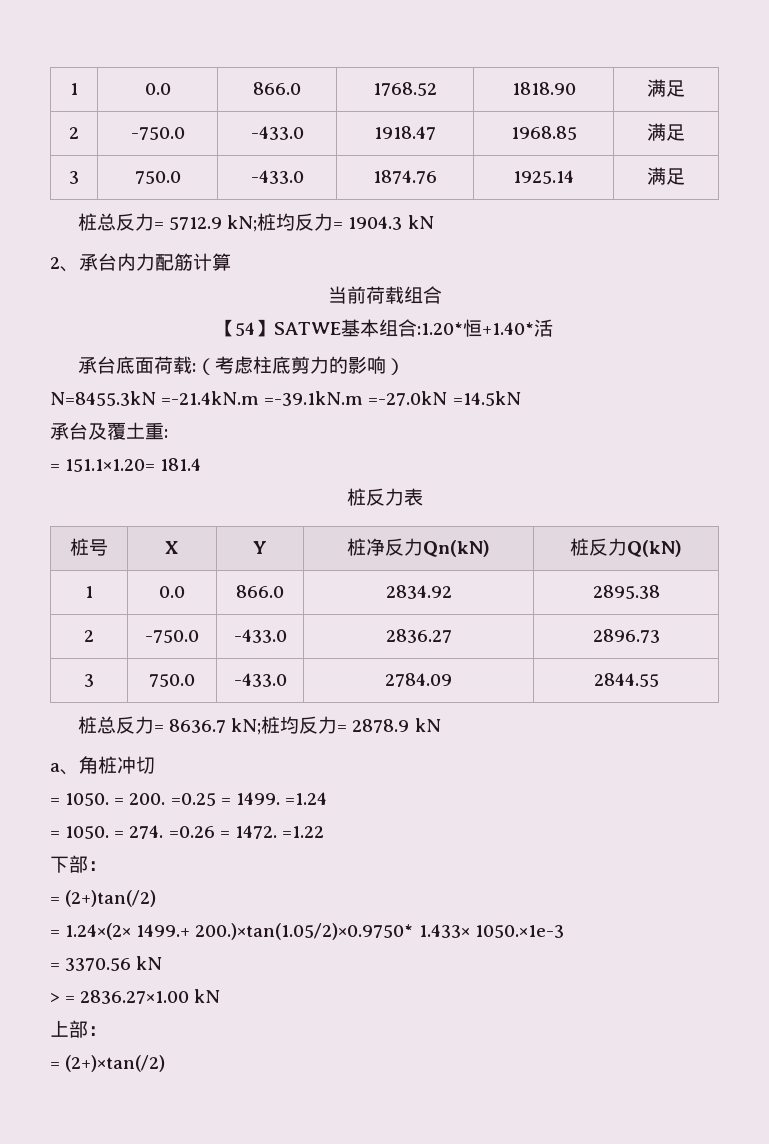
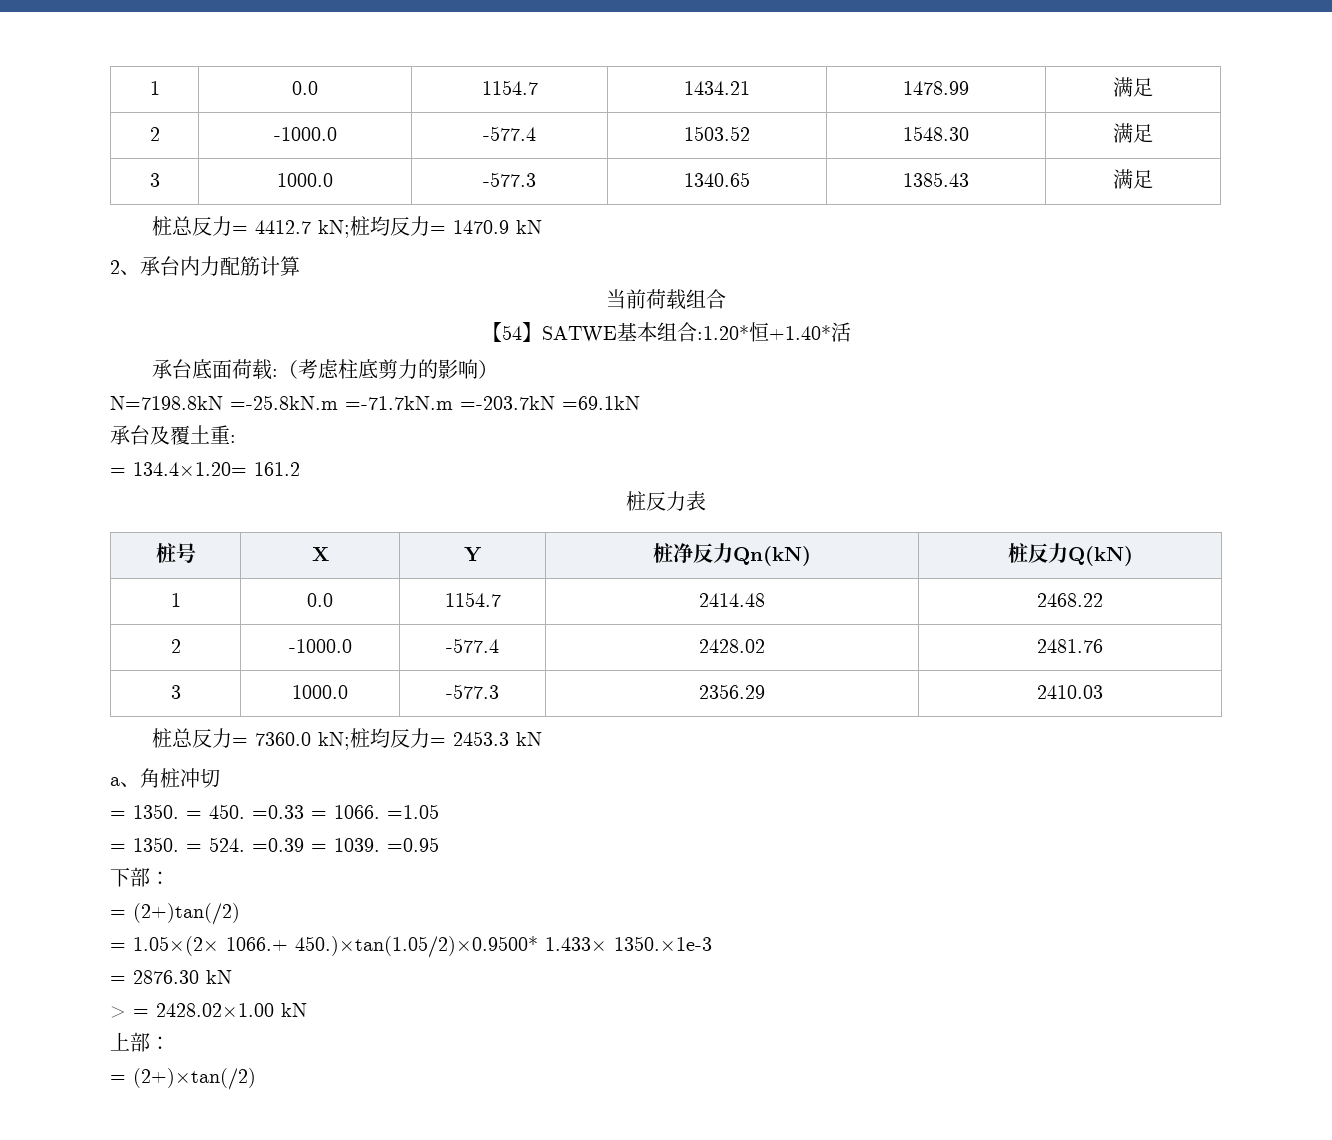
- 1 | 0.0 | 866.0 | 1768.52 | 1818.90 | 满足
+ 1 | 0.0 | 1154.7 | 1434.21 | 1478.99 | 满足
- 2 | -750.0 | -433.0 | 1918.47 | 1968.85 | 满足
- 3 | 750.0 | -433.0 | 1874.76 | 1925.14 | 满足
+ 2 | -1000.0 | -577.4 | 1503.52 | 1548.30 | 满足
+ 3 | 1000.0 | -577.3 | 1340.65 | 1385.43 | 满足
- 桩总反力= 5712.9 kN;桩均反力= 1904.3 kN
+ 桩总反力= 4412.7 kN;桩均反力= 1470.9 kN
- N=8455.3kN =-21.4kN.m =-39.1kN.m =-27.0kN =14.5kN
+ N=7198.8kN =-25.8kN.m =-71.7kN.m =-203.7kN =69.1kN
- = 151.1×1.20= 181.4
+ = 134.4×1.20= 161.2
- 1 | 0.0 | 866.0 | 2834.92 | 2895.38
- 2 | -750.0 | -433.0 | 2836.27 | 2896.73
- 3 | 750.0 | -433.0 | 2784.09 | 2844.55
- 桩总反力= 8636.7 kN;桩均反力= 2878.9 kN
+ 1 | 0.0 | 1154.7 | 2414.48 | 2468.22
+ 2 | -1000.0 | -577.4 | 2428.02 | 2481.76
+ 3 | 1000.0 | -577.3 | 2356.29 | 2410.03
+ 桩总反力= 7360.0 kN;桩均反力= 2453.3 kN
- = 1050. = 200. =0.25 = 1499. =1.24
- = 1050. = 274. =0.26 = 1472. =1.22
+ = 1350. = 450. =0.33 = 1066. =1.05
+ = 1350. = 524. =0.39 = 1039. =0.95
- = 1.24×(2× 1499.+ 200.)×tan(1.05/2)×0.9750* 1.433× 1050.×1e-3
- = 3370.56 kN
+ = 1.05×(2× 1066.+ 450.)×tan(1.05/2)×0.9500* 1.433× 1350.×1e-3
+ = 2876.30 kN
- > = 2836.27×1.00 kN
+ > = 2428.02×1.00 kN

